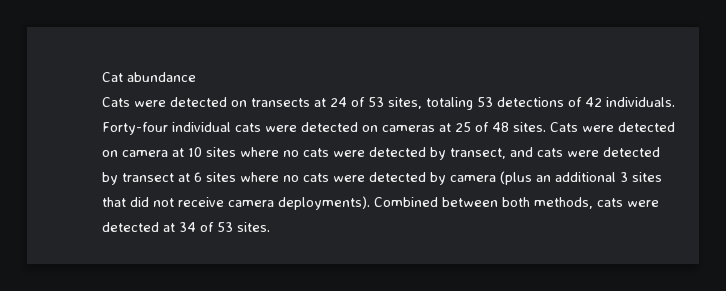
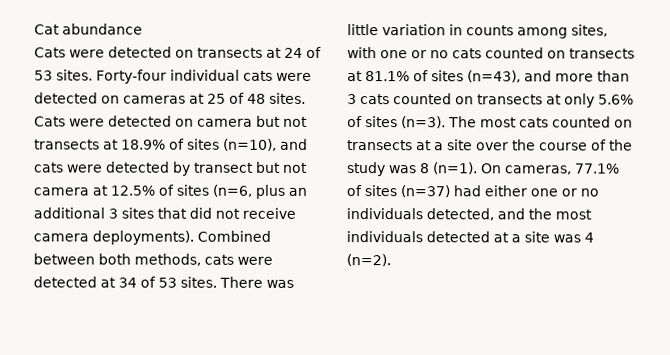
- Cats were detected on transects at 24 of 53 sites, totaling 53 detections of 42 individuals.
+ Cats were detected on transects at 24 of 53 sites.
- Cats were detected on camera at 10 sites where no cats were detected by transect, and cats were detected by transect at 6 sites where no cats were detected by camera (plus an additional 3 sites that did not receive camera deployments).
+ Cats were detected on camera but not transects at 18.9% of sites (n=10), and cats were detected by transect but not camera at 12.5% of sites (n=6, plus an additional 3 sites that did not receive camera deployments).
+ There was little variation in counts among sites, with one or no cats counted on transects at 81.1% of sites (n=43), and more than 3 cats counted on transects at only 5.6% of sites (n=3). The most cats counted on transects at a site over the course of the study was 8 (n=1). On cameras, 77.1% of sites (n=37) had either one or no individuals detected, and the most individuals detected at a site was 4 (n=2).

